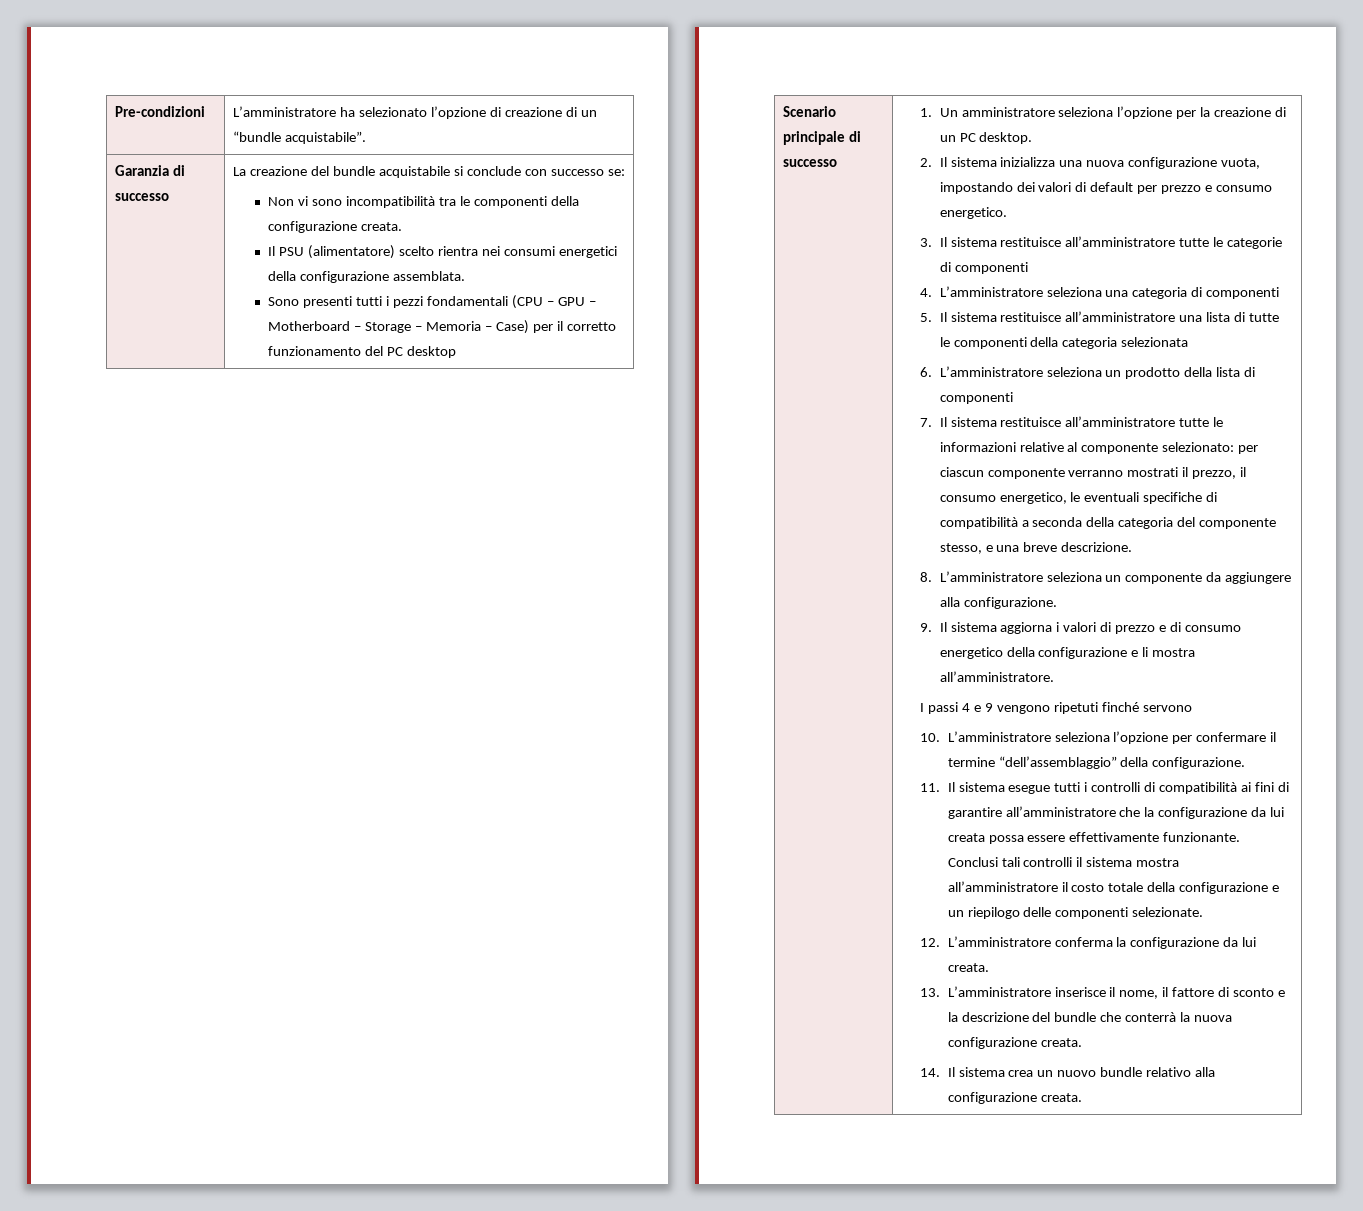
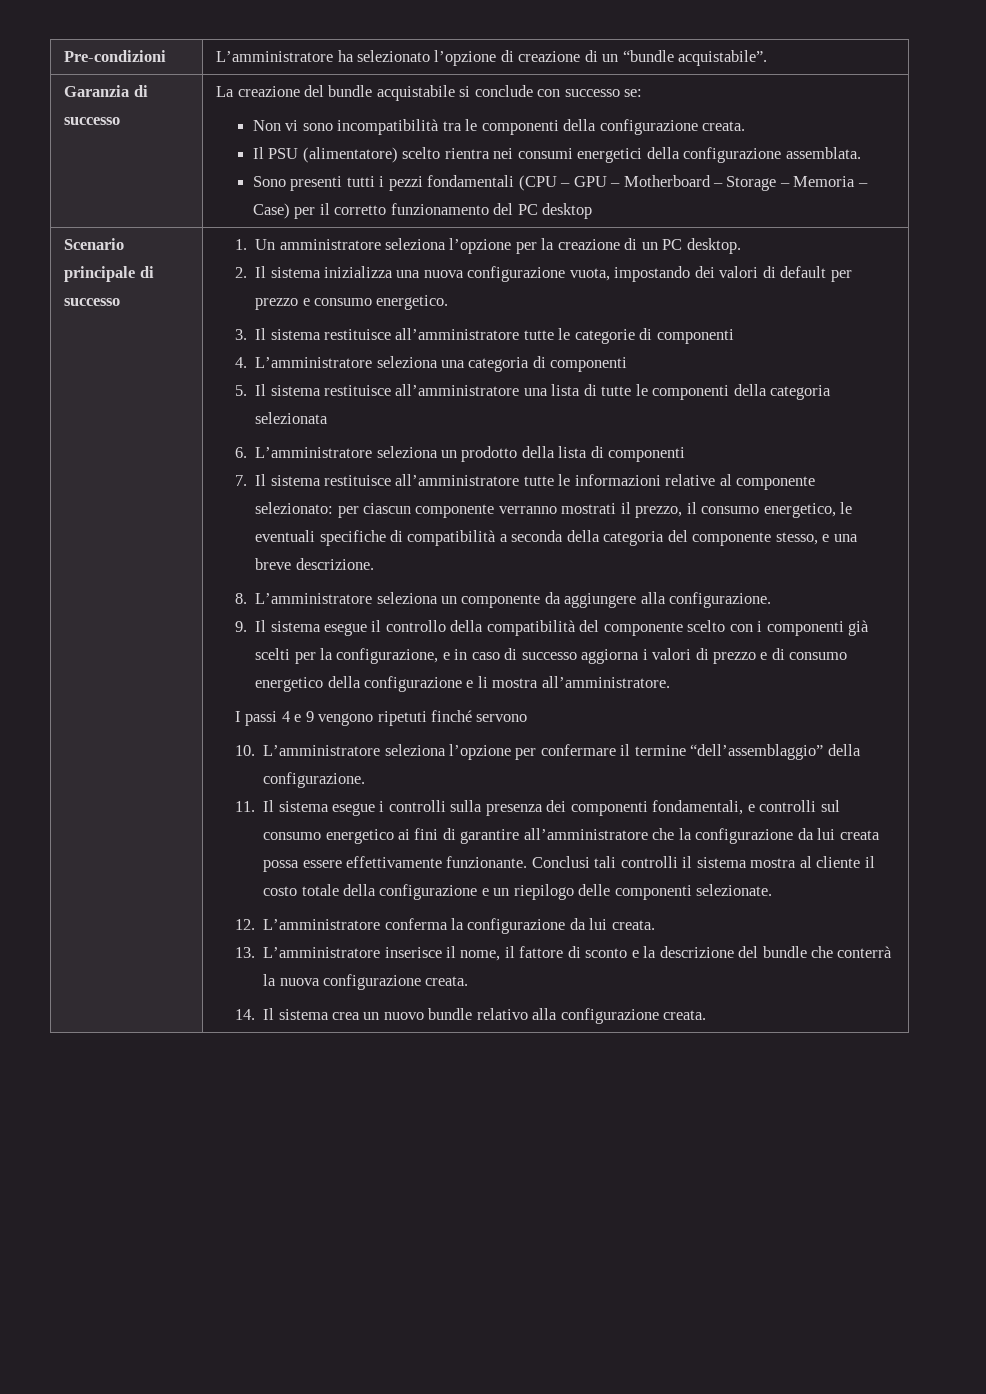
- 9. Il sistema aggiorna i valori di prezzo e di consumo energetico della configurazione e li mostra all’amministratore.
+ 9. Il sistema esegue il controllo della compatibilità del componente scelto con i componenti già scelti per la configurazione, e in caso di successo aggiorna i valori di prezzo e di consumo energetico della configurazione e li mostra all’amministratore.
- 11. Il sistema esegue tutti i controlli di compatibilità ai fini di garantire all’amministratore che la configurazione da lui creata possa essere effettivamente funzionante.
+ 11. Il sistema esegue i controlli sulla presenza dei componenti fondamentali, e controlli sul consumo energetico ai fini di garantire all’amministratore che la configurazione da lui creata possa essere effettivamente funzionante.
- Conclusi tali controlli il sistema mostra all’amministratore il costo totale della configurazione e un riepilogo delle componenti selezionate.
+ Conclusi tali controlli il sistema mostra al cliente il costo totale della configurazione e un riepilogo delle componenti selezionate.

